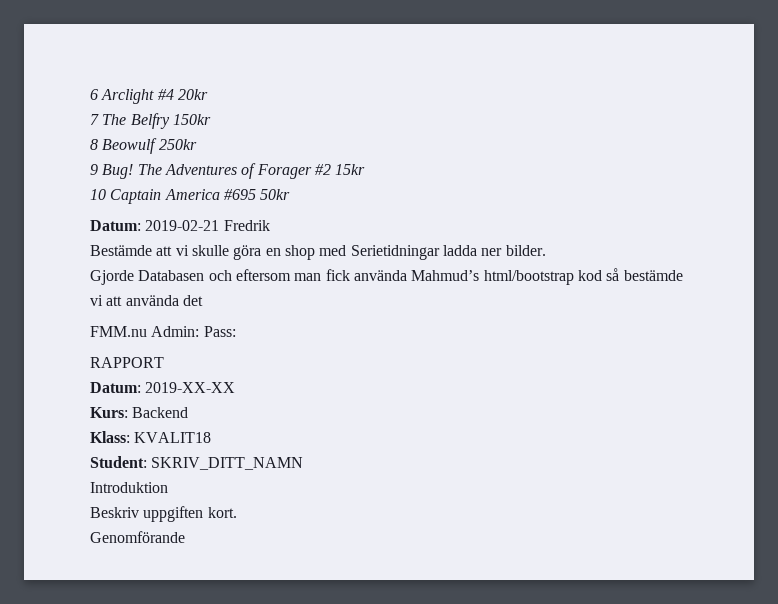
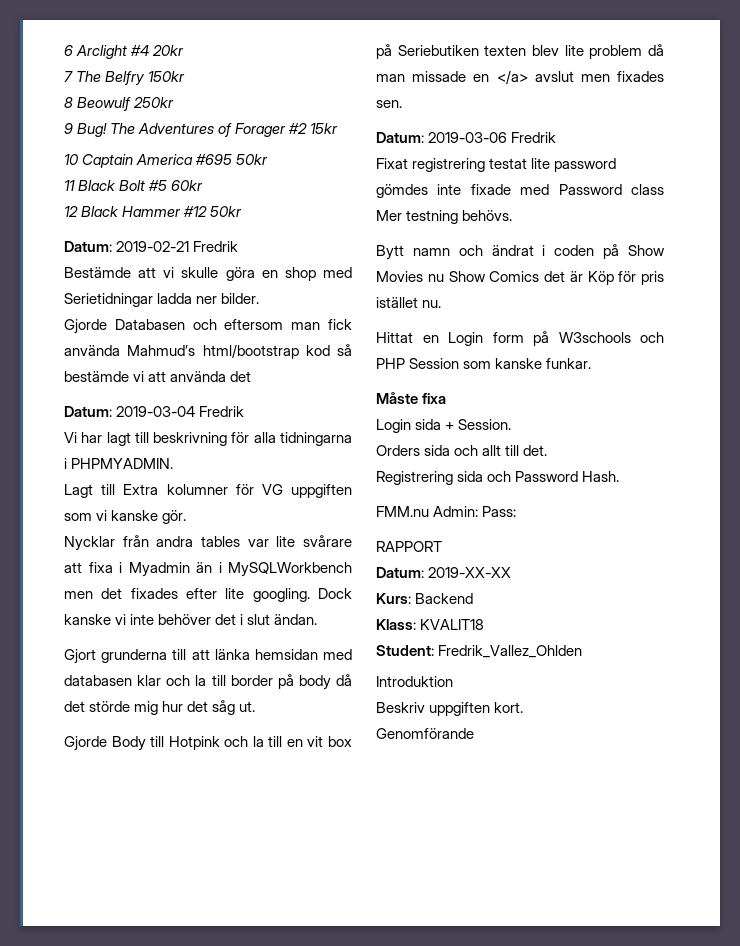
+ 11 Black Bolt #5 60kr
+ 12 Black Hammer #12 50kr
+ Datum: 2019-03-04 Fredrik
+ Vi har lagt till beskrivning för alla tidningarna i PHPMYADMIN.
+ Lagt till Extra kolumner för VG uppgiften som vi kanske gör.
+ Nycklar från andra tables var lite svårare att fixa i Myadmin än i MySQLWorkbench men det fixades efter lite googling. Dock kanske vi inte behöver det i slut ändan.
+ Gjort grunderna till att länka hemsidan med databasen klar och la till border på body då det störde mig hur det såg ut.
+ Gjorde Body till Hotpink och la till en vit box på Seriebutiken texten blev lite problem då man missade en </a> avslut men fixades sen.
+ Datum: 2019-03-06 Fredrik
+ Fixat registrering testat lite password gömdes inte fixade med Password class Mer testning behövs.
+ Bytt namn och ändrat i coden på Show Movies nu Show Comics det är Köp för pris istället nu.
+ Hittat en Login form på W3schools och PHP Session som kanske funkar.
+ Måste fixa
+ Login sida + Session.
+ Orders sida och allt till det.
+ Registrering sida och Password Hash.
- Student: SKRIV_DITT_NAMN
+ Student: Fredrik_Vallez_Ohlden

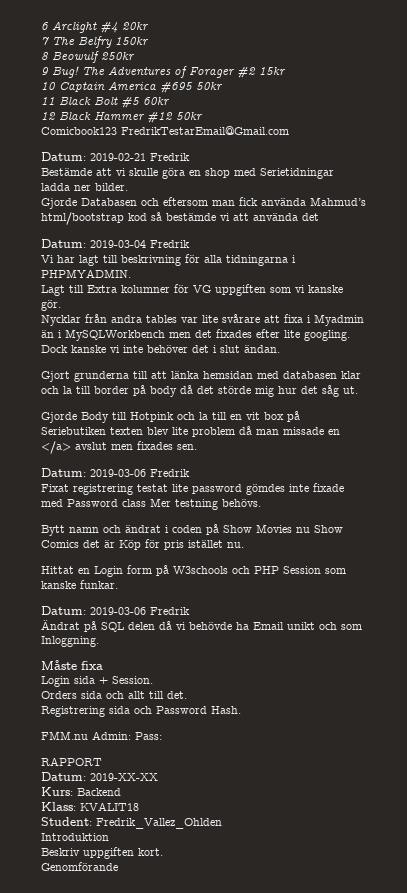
+ Comicbook123 FredrikTestarEmail@Gmail.com
  Hittat en Login form på W3schools och PHP Session som kanske funkar.
+ Datum: 2019-03-06 Fredrik
+ Ändrat på SQL delen då vi behövde ha Email unikt och som Inloggning.

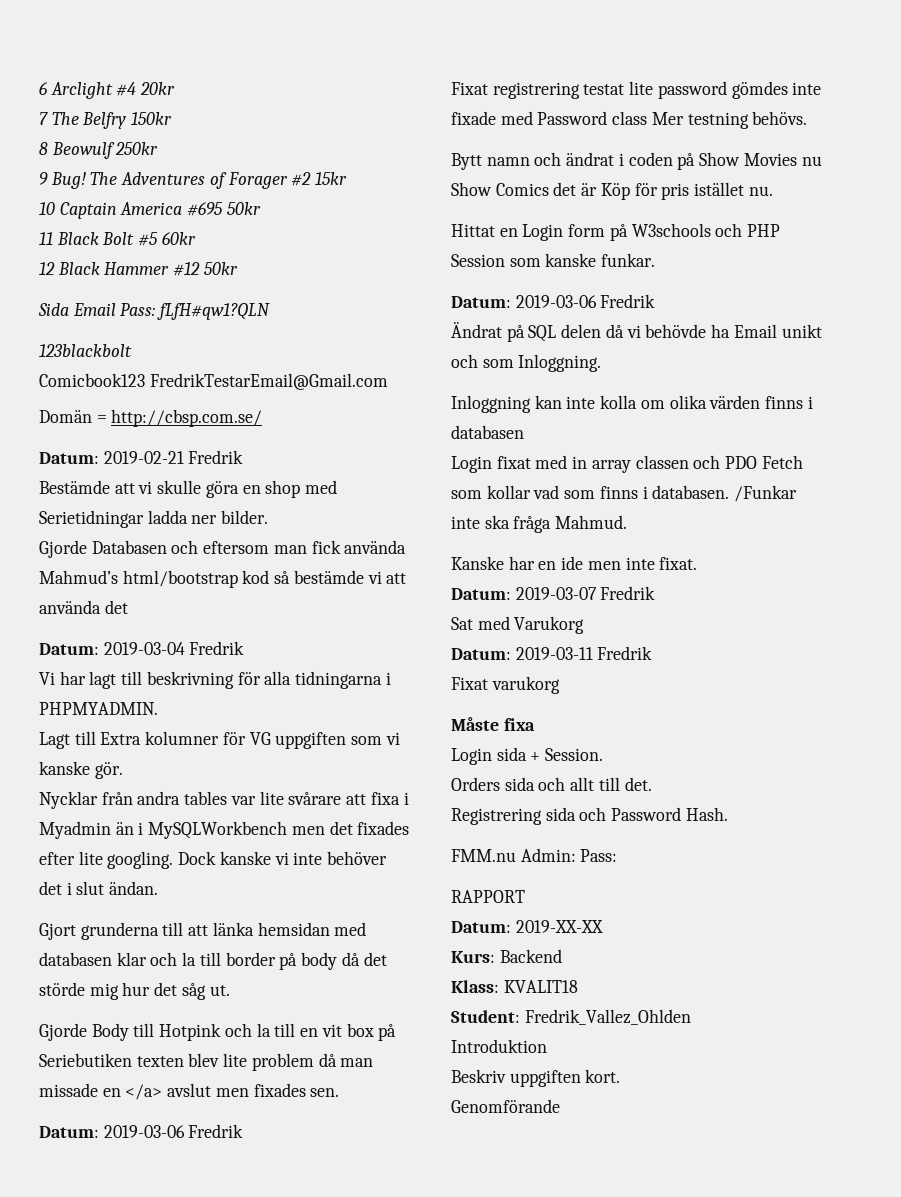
+ Sida Email Pass: fLfH#qw1?QLN
+ 123blackbolt
+ Domän = http://cbsp.com.se/
+ Inloggning kan inte kolla om olika värden finns i databasen
+ Login fixat med in array classen och PDO Fetch som kollar vad som finns i databasen. /Funkar inte ska fråga Mahmud.
+ Kanske har en ide men inte fixat.
+ Datum: 2019-03-07 Fredrik
+ Sat med Varukorg
+ Datum: 2019-03-11 Fredrik
+ Fixat varukorg

